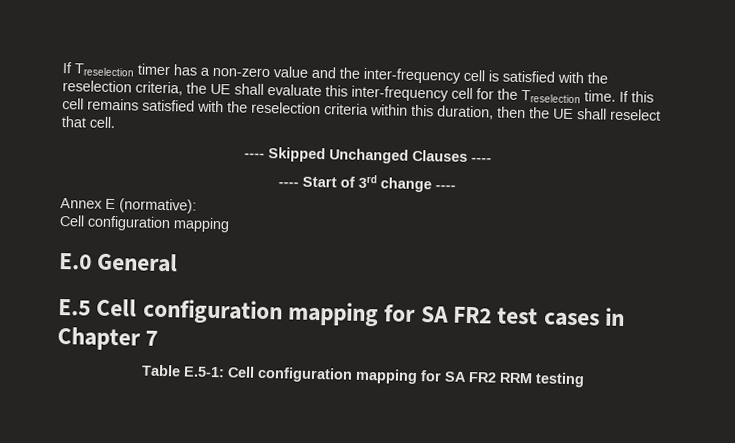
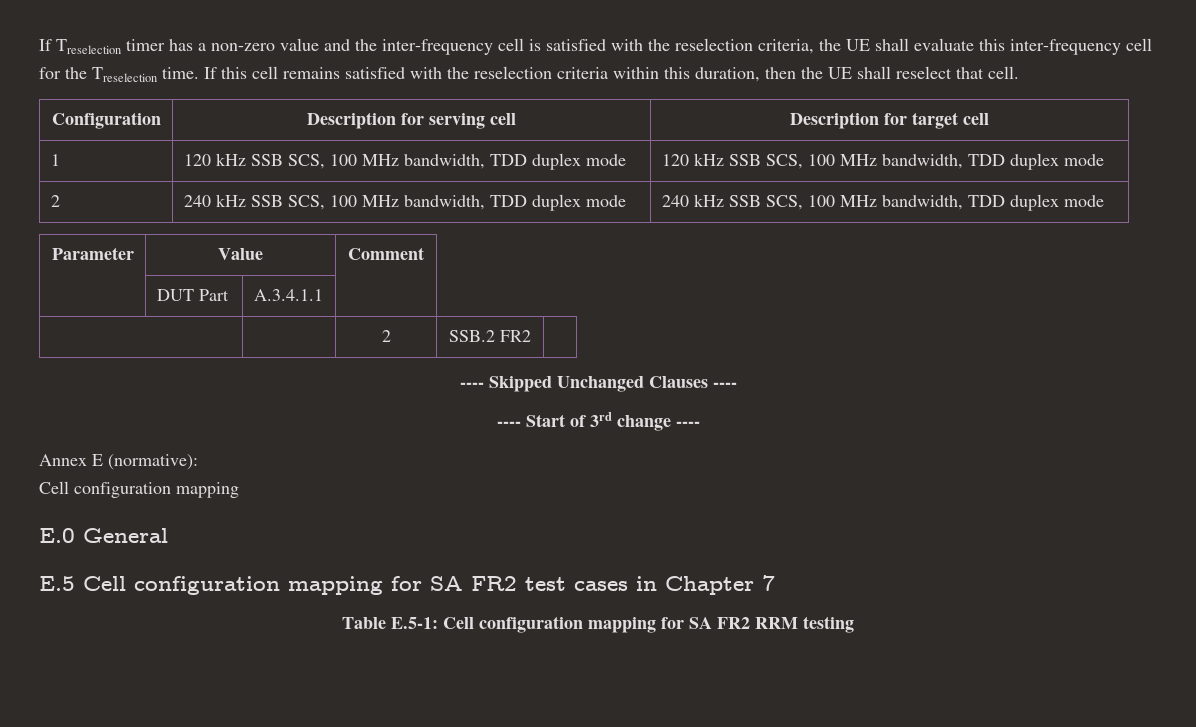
+ Configuration | Description for serving cell | Description for target cell
+ 1 | 120 kHz SSB SCS, 100 MHz bandwidth, TDD duplex mode | 120 kHz SSB SCS, 100 MHz bandwidth, TDD duplex mode
+ 2 | 240 kHz SSB SCS, 100 MHz bandwidth, TDD duplex mode | 240 kHz SSB SCS, 100 MHz bandwidth, TDD duplex mode
+ Parameter | Value | Comment
+ | DUT Part | A.3.4.1.1 |
+ | | 2 | SSB.2 FR2 |

